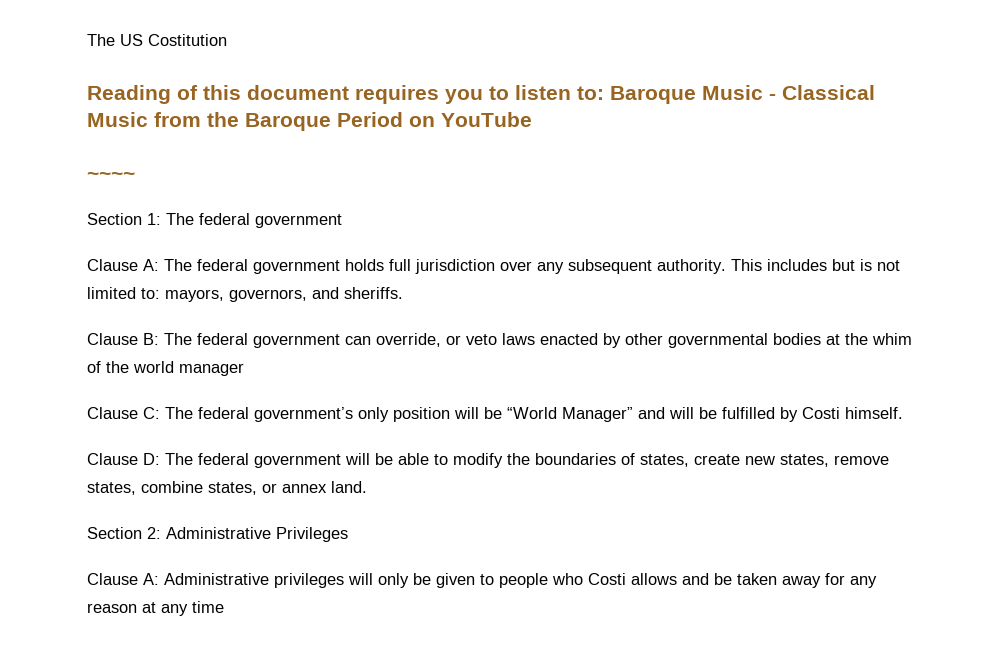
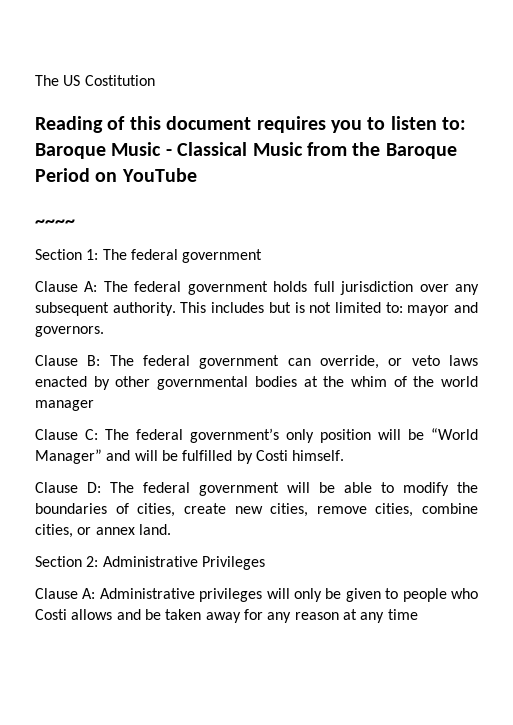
- This includes but is not limited to: mayors, governors, and sheriffs.
+ This includes but is not limited to: mayor and governors.
- Clause D: The federal government will be able to modify the boundaries of states, create new states, remove states, combine states, or annex land.
+ Clause D: The federal government will be able to modify the boundaries of cities, create new cities, remove cities, combine cities, or annex land.

